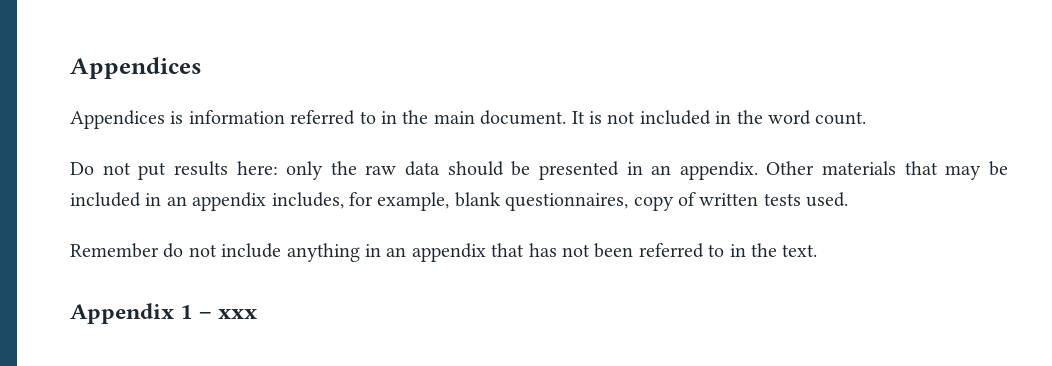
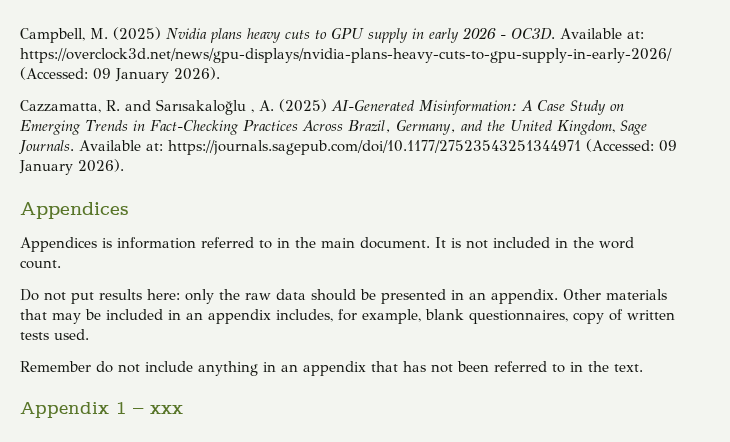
+ Campbell, M. (2025) Nvidia plans heavy cuts to GPU supply in early 2026 - OC3D. Available at: https://overclock3d.net/news/gpu-displays/nvidia-plans-heavy-cuts-to-gpu-supply-in-early-2026/ (Accessed: 09 January 2026).
+ Cazzamatta, R. and Sarısakaloğlu , A. (2025) AI-Generated Misinformation: A Case Study on Emerging Trends in Fact-Checking Practices Across Brazil, Germany, and the United Kingdom, Sage Journals. Available at: https://journals.sagepub.com/doi/10.1177/27523543251344971 (Accessed: 09 January 2026).

